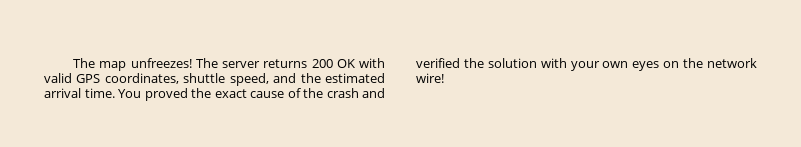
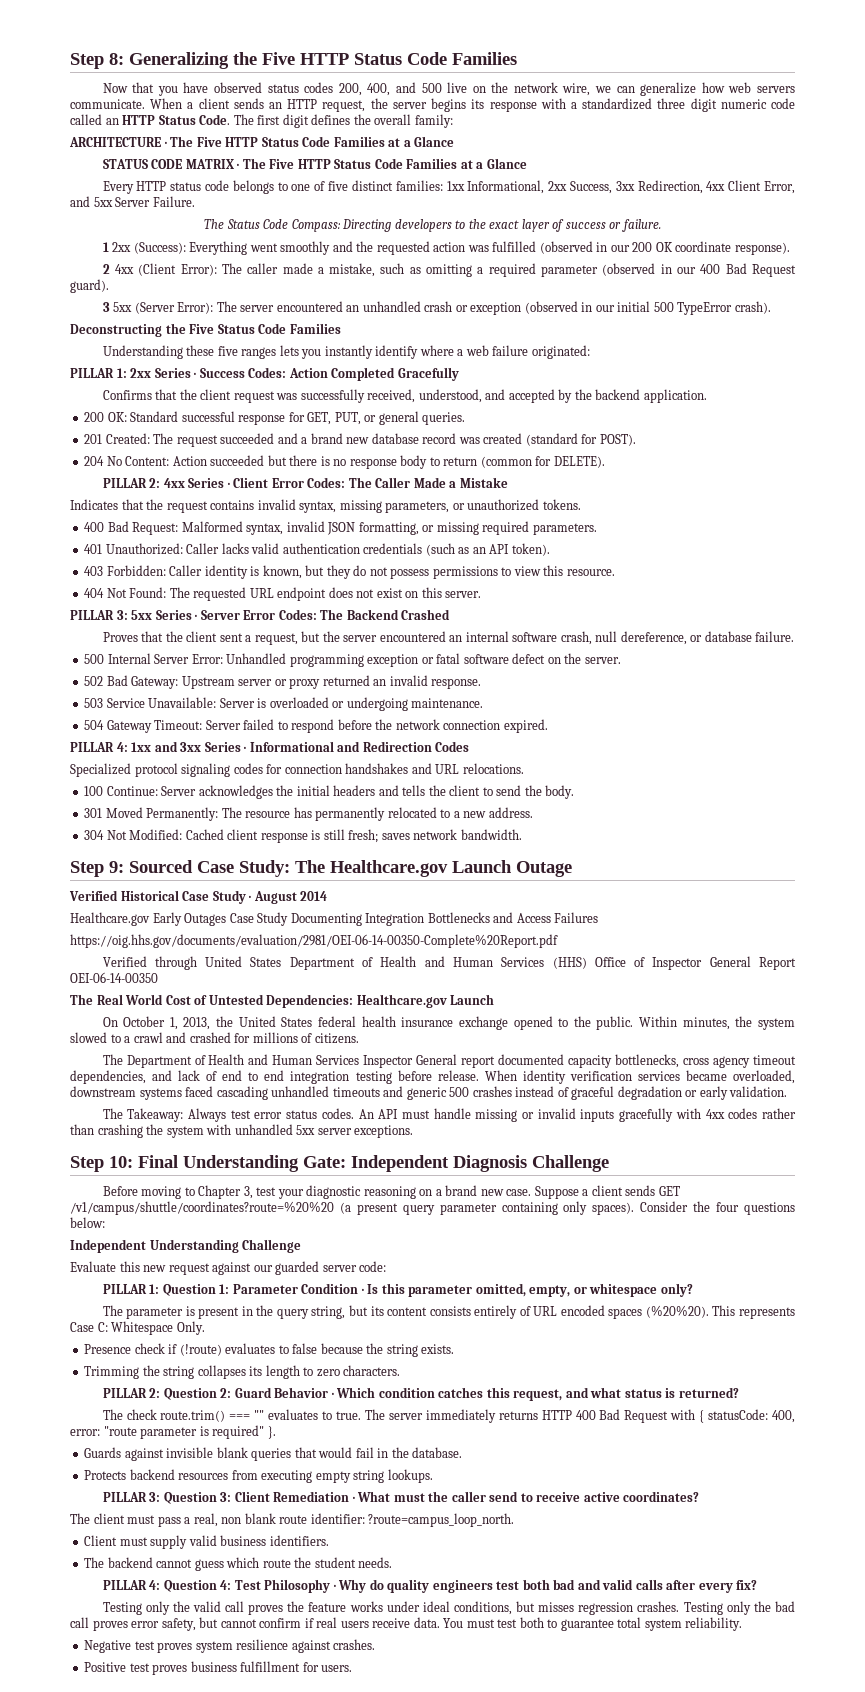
- The map unfreezes! The server returns 200 OK with valid GPS coordinates, shuttle speed, and the estimated arrival time. You proved the exact cause of the crash and verified the solution with your own eyes on the network wire!
+ Step 8: Generalizing the Five HTTP Status Code Families
+ Now that you have observed status codes 200, 400, and 500 live on the network wire, we can generalize how web servers communicate. When a client sends an HTTP request, the server begins its response with a standardized three digit numeric code called an HTTP Status Code. The first digit defines the overall family:
+ ARCHITECTURE · The Five HTTP Status Code Families at a Glance
+ STATUS CODE MATRIX · The Five HTTP Status Code Families at a Glance
+ Every HTTP status code belongs to one of five distinct families: 1xx Informational, 2xx Success, 3xx Redirection, 4xx Client Error, and 5xx Server Failure.
+ The Status Code Compass: Directing developers to the exact layer of success or failure.
+ 1 2xx (Success): Everything went smoothly and the requested action was fulfilled (observed in our 200 OK coordinate response).
+ 2 4xx (Client Error): The caller made a mistake, such as omitting a required parameter (observed in our 400 Bad Request guard).
+ 3 5xx (Server Error): The server encountered an unhandled crash or exception (observed in our initial 500 TypeError crash).
+ Deconstructing the Five Status Code Families
+ Understanding these five ranges lets you instantly identify where a web failure originated:
+ PILLAR 1: 2xx Series · Success Codes: Action Completed Gracefully
+ Confirms that the client request was successfully received, understood, and accepted by the backend application.
+ 200 OK: Standard successful response for GET, PUT, or general queries.
+ 201 Created: The request succeeded and a brand new database record was created (standard for POST).
+ 204 No Content: Action succeeded but there is no response body to return (common for DELETE).
+ PILLAR 2: 4xx Series · Client Error Codes: The Caller Made a Mistake
+ Indicates that the request contains invalid syntax, missing parameters, or unauthorized tokens.
+ 400 Bad Request: Malformed syntax, invalid JSON formatting, or missing required parameters.
+ 401 Unauthorized: Caller lacks valid authentication credentials (such as an API token).
+ 403 Forbidden: Caller identity is known, but they do not possess permissions to view this resource.
+ 404 Not Found: The requested URL endpoint does not exist on this server.
+ PILLAR 3: 5xx Series · Server Error Codes: The Backend Crashed
+ Proves that the client sent a request, but the server encountered an internal software crash, null dereference, or database failure.
+ 500 Internal Server Error: Unhandled programming exception or fatal software defect on the server.
+ 502 Bad Gateway: Upstream server or proxy returned an invalid response.
+ 503 Service Unavailable: Server is overloaded or undergoing maintenance.
+ 504 Gateway Timeout: Server failed to respond before the network connection expired.
+ PILLAR 4: 1xx and 3xx Series · Informational and Redirection Codes
+ Specialized protocol signaling codes for connection handshakes and URL relocations.
+ 100 Continue: Server acknowledges the initial headers and tells the client to send the body.
+ 301 Moved Permanently: The resource has permanently relocated to a new address.
+ 304 Not Modified: Cached client response is still fresh; saves network bandwidth.
+ Step 9: Sourced Case Study: The Healthcare.gov Launch Outage
+ Verified Historical Case Study · August 2014
+ Healthcare.gov Early Outages Case Study Documenting Integration Bottlenecks and Access Failures
+ https://oig.hhs.gov/documents/evaluation/2981/OEI-06-14-00350-Complete%20Report.pdf
+ Verified through United States Department of Health and Human Services (HHS) Office of Inspector General Report OEI-06-14-00350
+ The Real World Cost of Untested Dependencies: Healthcare.gov Launch
+ On October 1, 2013, the United States federal health insurance exchange opened to the public. Within minutes, the system slowed to a crawl and crashed for millions of citizens.
+ The Department of Health and Human Services Inspector General report documented capacity bottlenecks, cross agency timeout dependencies, and lack of end to end integration testing before release. When identity verification services became overloaded, downstream systems faced cascading unhandled timeouts and generic 500 crashes instead of graceful degradation or early validation.
+ The Takeaway: Always test error status codes. An API must handle missing or invalid inputs gracefully with 4xx codes rather than crashing the system with unhandled 5xx server exceptions.
+ Step 10: Final Understanding Gate: Independent Diagnosis Challenge
+ Before moving to Chapter 3, test your diagnostic reasoning on a brand new case. Suppose a client sends GET /v1/campus/shuttle/coordinates?route=%20%20 (a present query parameter containing only spaces). Consider the four questions below:
+ Independent Understanding Challenge
+ Evaluate this new request against our guarded server code:
+ PILLAR 1: Question 1: Parameter Condition · Is this parameter omitted, empty, or whitespace only?
+ The parameter is present in the query string, but its content consists entirely of URL encoded spaces (%20%20). This represents Case C: Whitespace Only.
+ Presence check if (!route) evaluates to false because the string exists.
+ Trimming the string collapses its length to zero characters.
+ PILLAR 2: Question 2: Guard Behavior · Which condition catches this request, and what status is returned?
+ The check route.trim() === "" evaluates to true. The server immediately returns HTTP 400 Bad Request with { statusCode: 400, error: "route parameter is required" }.
+ Guards against invisible blank queries that would fail in the database.
+ Protects backend resources from executing empty string lookups.
+ PILLAR 3: Question 3: Client Remediation · What must the caller send to receive active coordinates?
+ The client must pass a real, non blank route identifier: ?route=campus_loop_north.
+ Client must supply valid business identifiers.
+ The backend cannot guess which route the student needs.
+ PILLAR 4: Question 4: Test Philosophy · Why do quality engineers test both bad and valid calls after every fix?
+ Testing only the valid call proves the feature works under ideal conditions, but misses regression crashes. Testing only the bad call proves error safety, but cannot confirm if real users receive data. You must test both to guarantee total system reliability.
+ Negative test proves system resilience against crashes.
+ Positive test proves business fulfillment for users.

